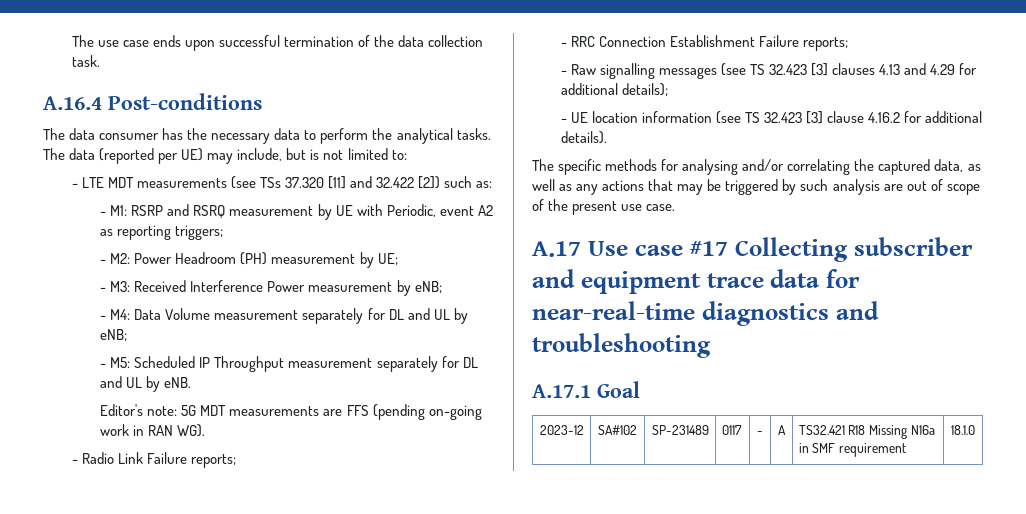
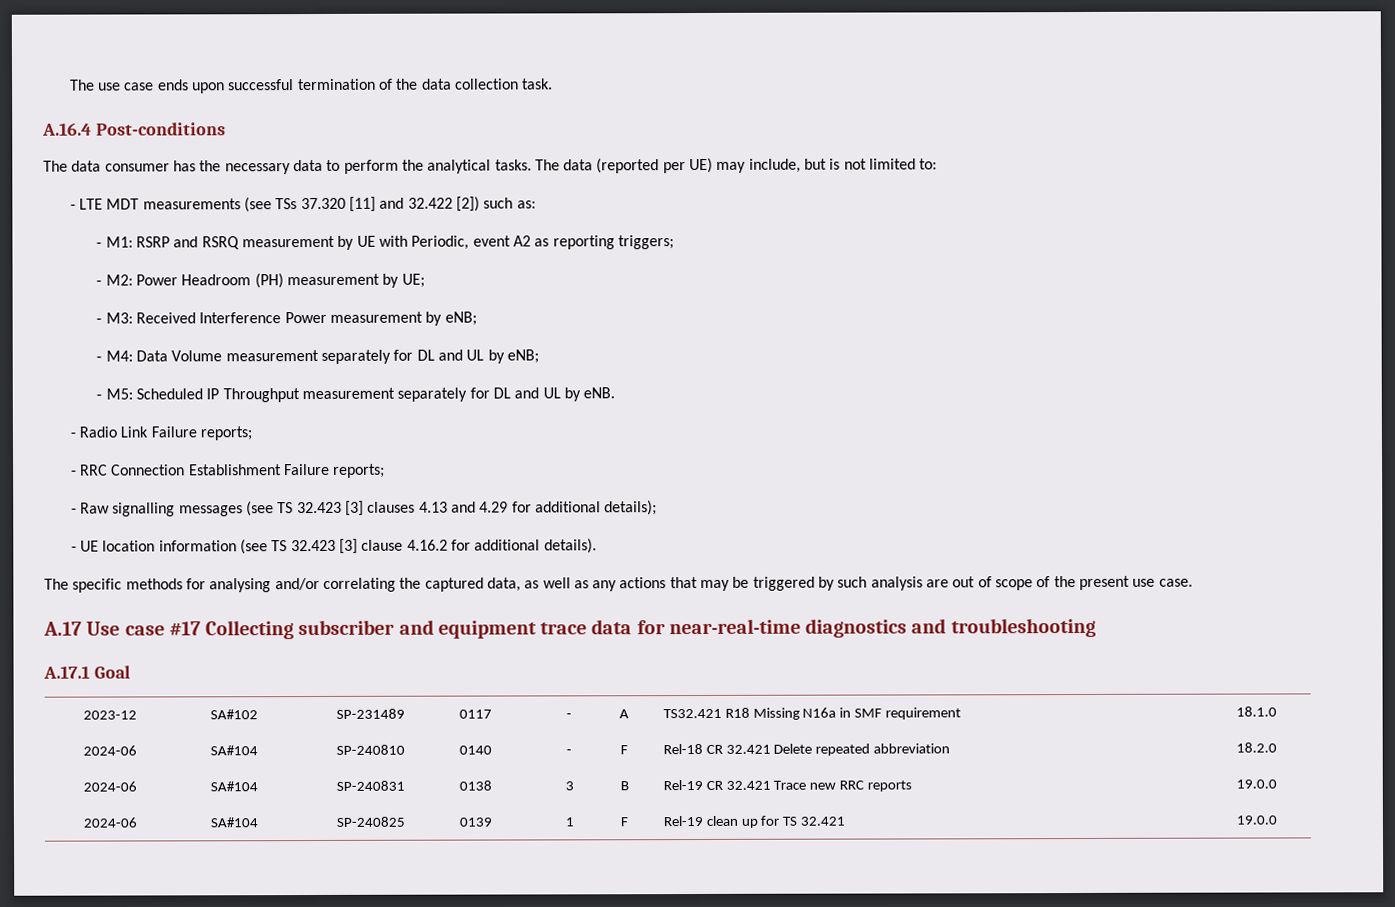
- Editor's note: 5G MDT measurements are FFS (pending on-going work in RAN WG).
+ 2024-06 | SA#104 | SP-240810 | 0140 | - | F | Rel-18 CR 32.421 Delete repeated abbreviation | 18.2.0
+ 2024-06 | SA#104 | SP-240831 | 0138 | 3 | B | Rel-19 CR 32.421 Trace new RRC reports | 19.0.0
+ 2024-06 | SA#104 | SP-240825 | 0139 | 1 | F | Rel-19 clean up for TS 32.421 | 19.0.0

